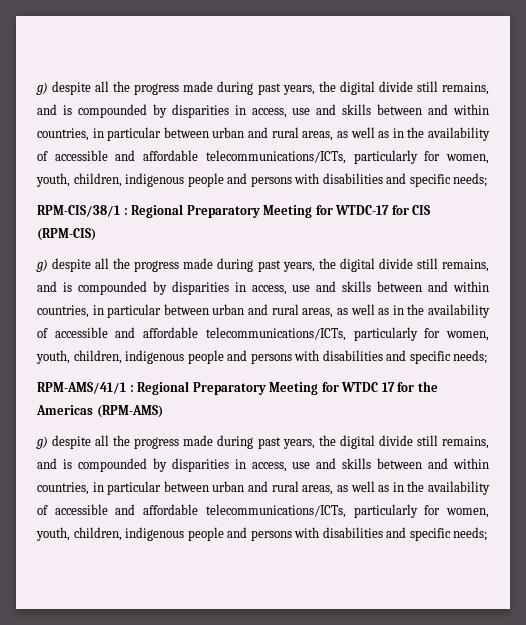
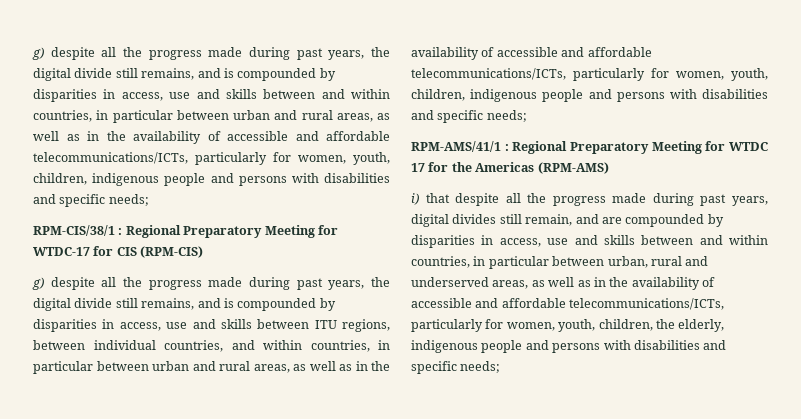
  Regional Preparatory Meeting for WTDC-17 for CIS (RPM-CIS)
- g) despite all the progress made during past years, the digital divide still remains, and is compounded by disparities in access, use and skills between and within countries, in particular between urban and rural areas, as well as in the availability of accessible and affordable telecommunications/ICTs, particularly for women, youth, children, indigenous people and persons with disabilities and specific needs;
+ g) despite all the progress made during past years, the digital divide still remains, and is compounded by disparities in access, use and skills between ITU regions, between individual countries, and within countries, in particular between urban and rural areas, as well as in the availability of accessible and affordable telecommunications/ICTs, particularly for women, youth, children, indigenous people and persons with disabilities and specific needs;
  RPM-AMS/41/1 : Regional Preparatory Meeting for WTDC 17 for the Americas (RPM-AMS)
- g) despite all the progress made during past years, the digital divide still remains, and is compounded by disparities in access, use and skills between and within countries, in particular between urban and rural areas, as well as in the availability of accessible and affordable telecommunications/ICTs, particularly for women, youth, children, indigenous people and persons with disabilities and specific needs;
+ i) that despite all the progress made during past years, digital divides still remain, and are compounded by disparities in access, use and skills between and within countries, in particular between urban, rural and underserved areas, as well as in the availability of accessible and affordable telecommunications/ICTs, particularly for women, youth, children, the elderly, indigenous people and persons with disabilities and specific needs;

